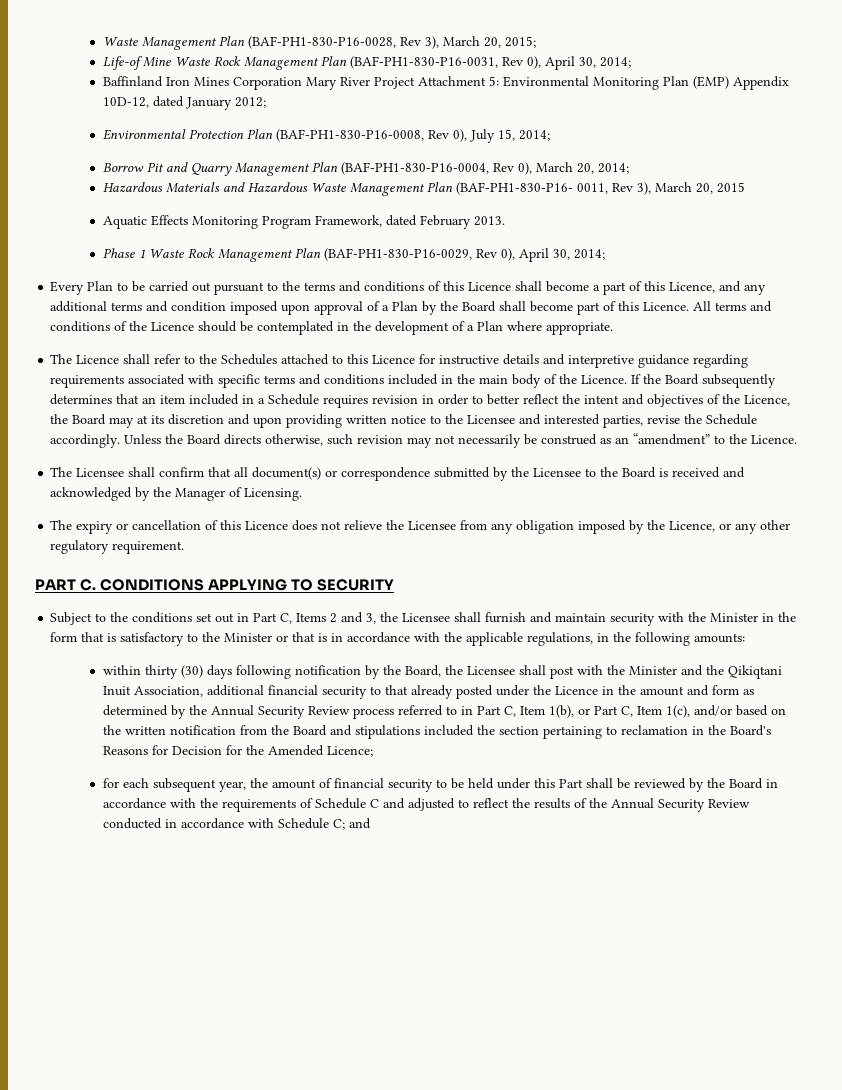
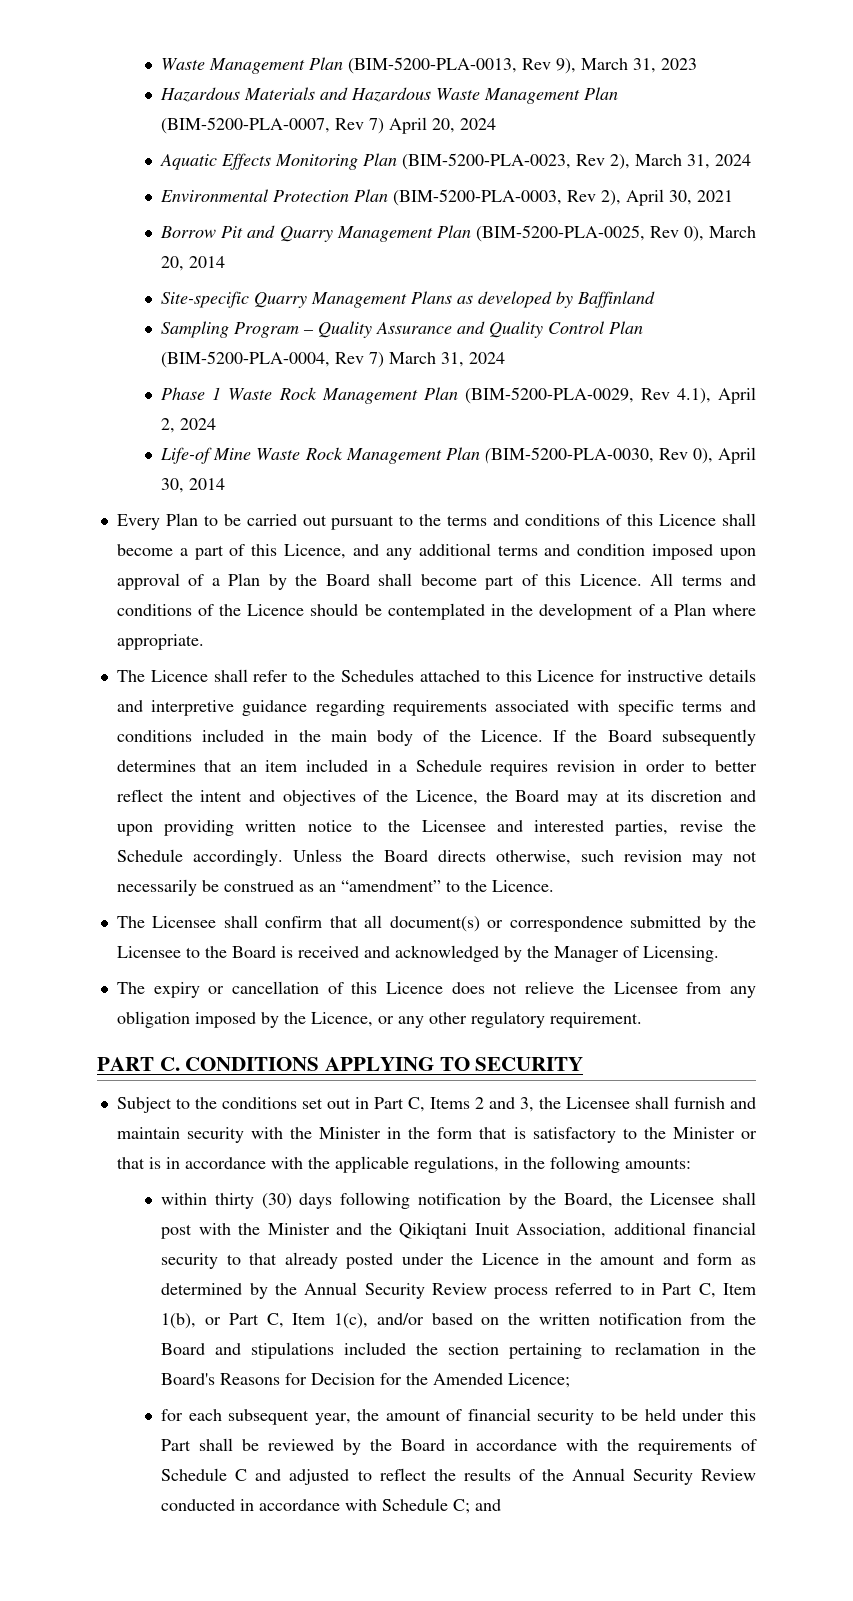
- Waste Management Plan (BAF-PH1-830-P16-0028, Rev 3), March 20, 2015;
- Life-of Mine Waste Rock Management Plan (BAF-PH1-830-P16-0031, Rev 0), April 30, 2014;
- Baffinland Iron Mines Corporation Mary River Project Attachment 5: Environmental Monitoring Plan (EMP) Appendix 10D-12, dated January 2012;
- Environmental Protection Plan (BAF-PH1-830-P16-0008, Rev 0), July 15, 2014;
- Borrow Pit and Quarry Management Plan (BAF-PH1-830-P16-0004, Rev 0), March 20, 2014;
+ Waste Management Plan (BIM-5200-PLA-0013, Rev 9), March 31, 2023
- Hazardous Materials and Hazardous Waste Management Plan (BAF-PH1-830-P16- 0011, Rev 3), March 20, 2015
- Aquatic Effects Monitoring Program Framework, dated February 2013.
+ Hazardous Materials and Hazardous Waste Management Plan (BIM-5200-PLA-0007, Rev 7) April 20, 2024
+ Aquatic Effects Monitoring Plan (BIM-5200-PLA-0023, Rev 2), March 31, 2024
+ Environmental Protection Plan (BIM-5200-PLA-0003, Rev 2), April 30, 2021
+ Borrow Pit and Quarry Management Plan (BIM-5200-PLA-0025, Rev 0), March 20, 2014
+ Site-specific Quarry Management Plans as developed by Baffinland
+ Sampling Program – Quality Assurance and Quality Control Plan (BIM-5200-PLA-0004, Rev 7) March 31, 2024
- Phase 1 Waste Rock Management Plan (BAF-PH1-830-P16-0029, Rev 0), April 30, 2014;
+ Phase 1 Waste Rock Management Plan (BIM-5200-PLA-0029, Rev 4.1), April 2, 2024
+ Life-of Mine Waste Rock Management Plan (BIM-5200-PLA-0030, Rev 0), April 30, 2014

